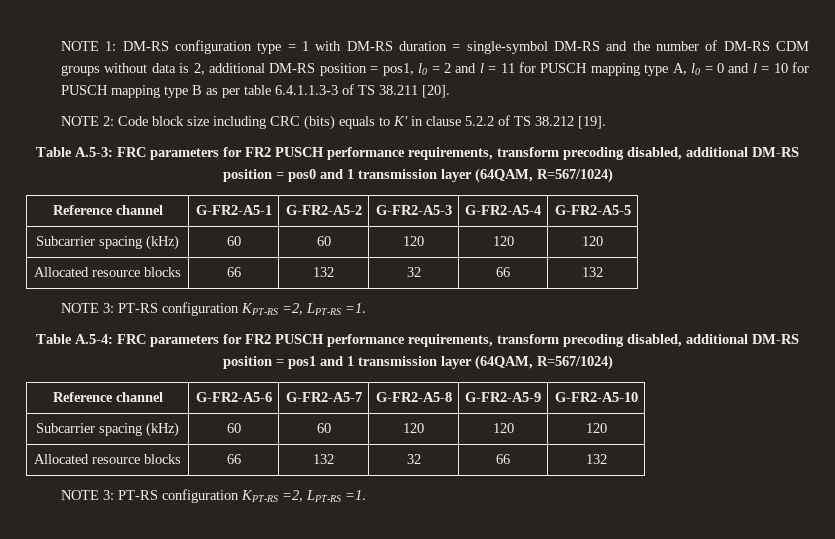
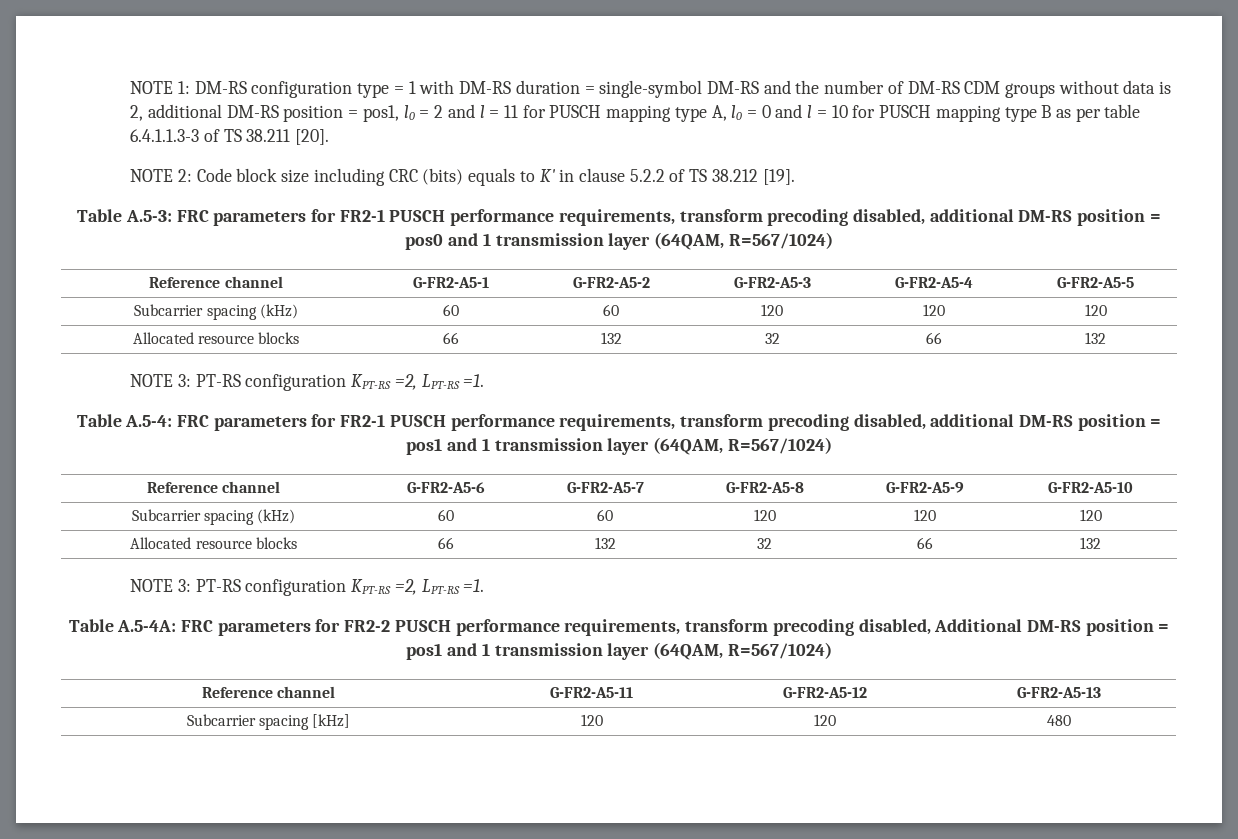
- Table A.5-3: FRC parameters for FR2 PUSCH performance requirements, transform precoding disabled, additional DM-RS position = pos0 and 1 transmission layer (64QAM, R=567/1024)
+ Table A.5-3: FRC parameters for FR2-1 PUSCH performance requirements, transform precoding disabled, additional DM-RS position = pos0 and 1 transmission layer (64QAM, R=567/1024)
- Table A.5-4: FRC parameters for FR2 PUSCH performance requirements, transform precoding disabled, additional DM-RS position = pos1 and 1 transmission layer (64QAM, R=567/1024)
+ Table A.5-4: FRC parameters for FR2-1 PUSCH performance requirements, transform precoding disabled, additional DM-RS position = pos1 and 1 transmission layer (64QAM, R=567/1024)
+ Table A.5-4A: FRC parameters for FR2-2 PUSCH performance requirements, transform precoding disabled, Additional DM-RS position = pos1 and 1 transmission layer (64QAM, R=567/1024)
+ Reference channel | G-FR2-A5-11 | G-FR2-A5-12 | G-FR2-A5-13
+ Subcarrier spacing [kHz] | 120 | 120 | 480

